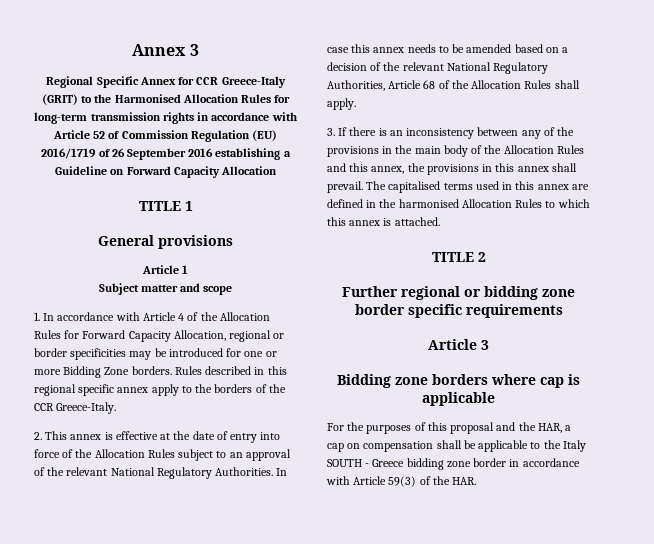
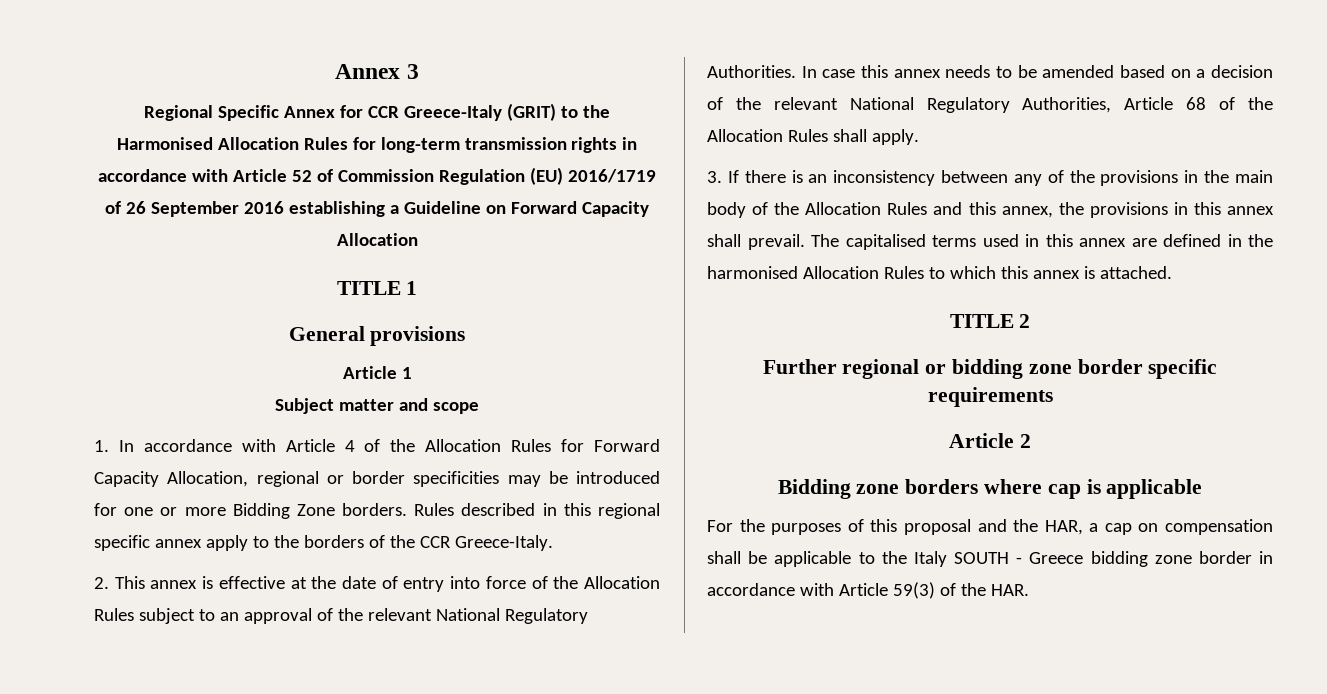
- Article 3
+ Article 2

